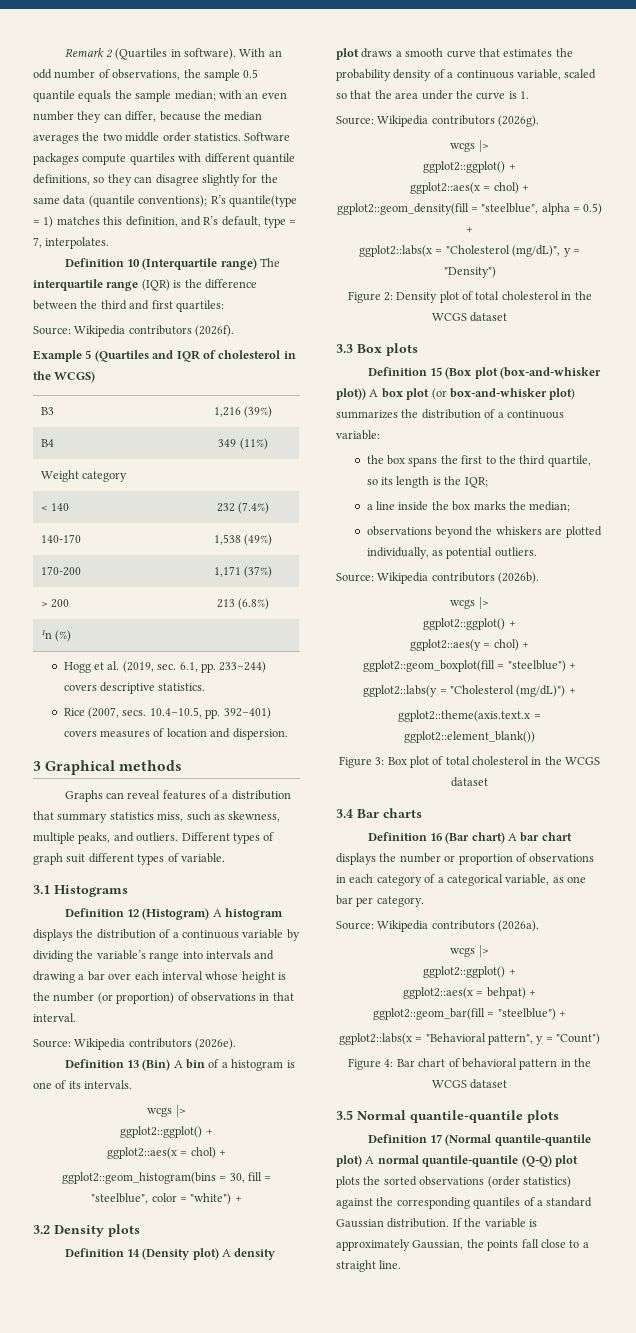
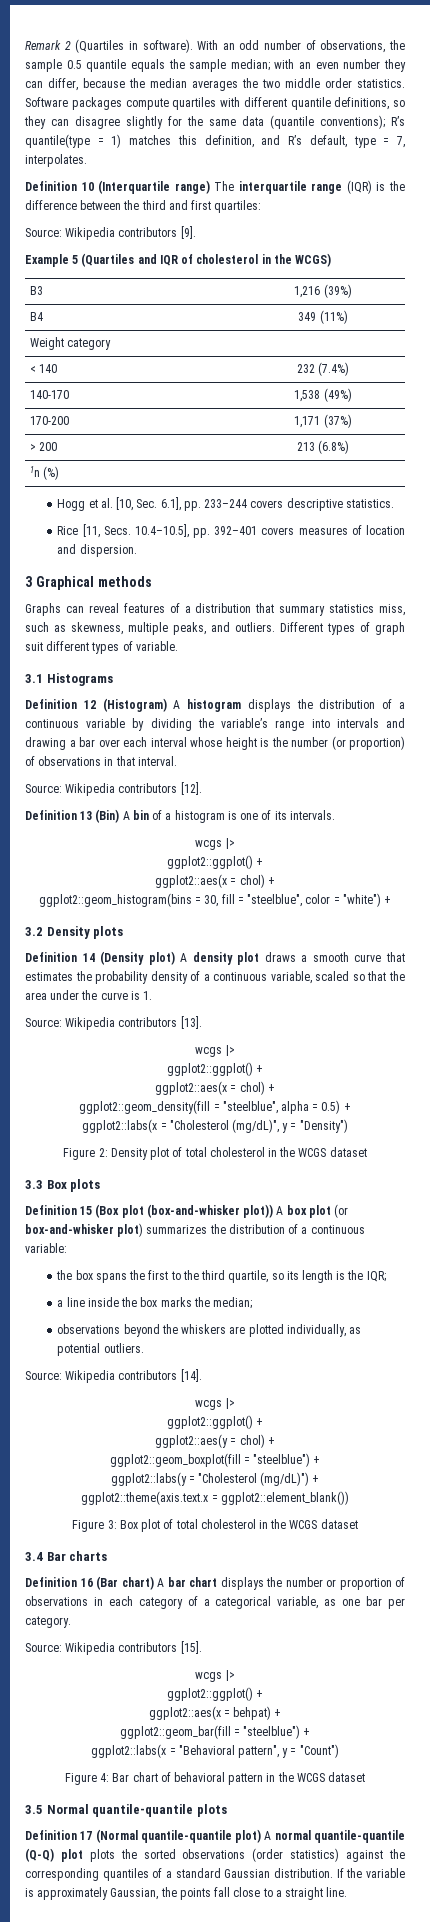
- Source: Wikipedia contributors (2026f).
+ Source: Wikipedia contributors [9].
- Hogg et al. (2019, sec. 6.1, pp. 233–244) covers descriptive statistics.
+ Hogg et al. [10, Sec. 6.1], pp. 233–244 covers descriptive statistics.
- Rice (2007, secs. 10.4–10.5, pp. 392–401) covers measures of location and dispersion.
+ Rice [11, Secs. 10.4–10.5], pp. 392–401 covers measures of location and dispersion.
- Source: Wikipedia contributors (2026e).
+ Source: Wikipedia contributors [12].
- Source: Wikipedia contributors (2026g).
+ Source: Wikipedia contributors [13].
- Source: Wikipedia contributors (2026b).
+ Source: Wikipedia contributors [14].
- Source: Wikipedia contributors (2026a).
+ Source: Wikipedia contributors [15].

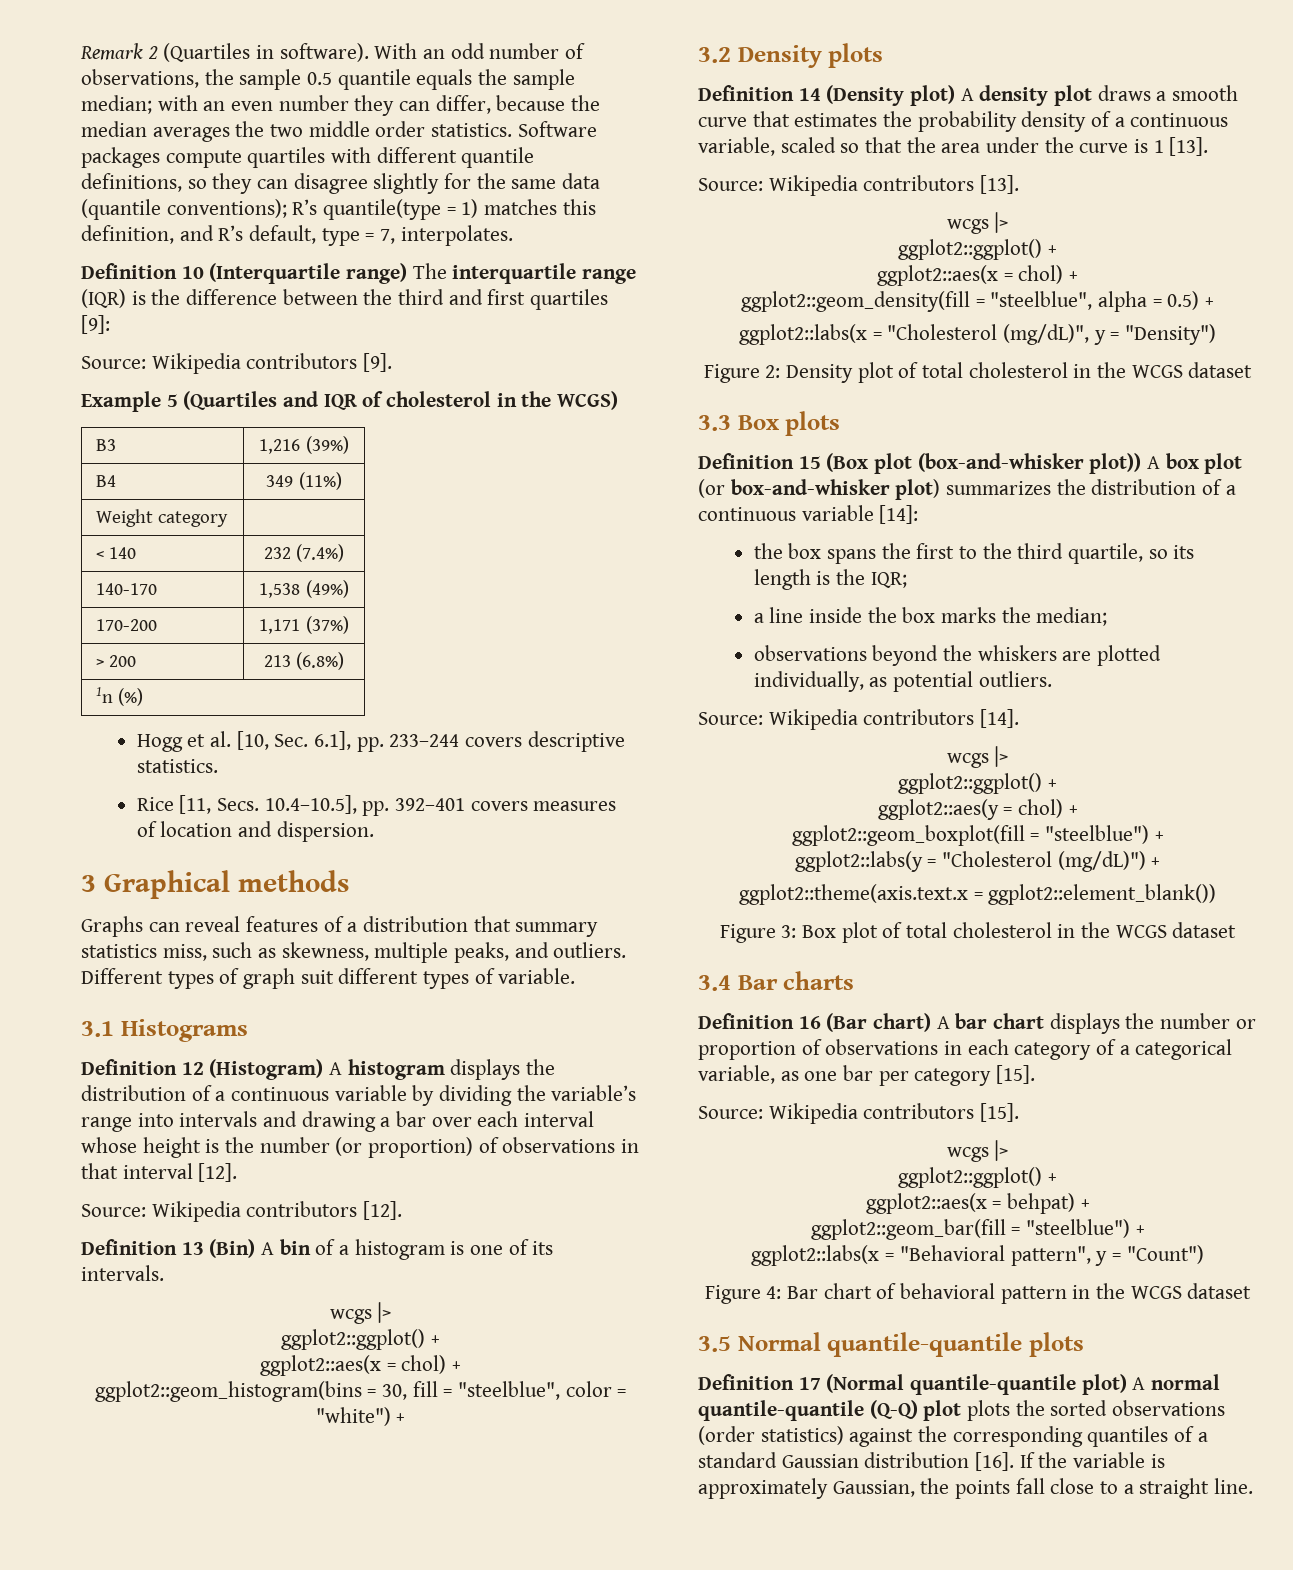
- Definition 10 (Interquartile range) The interquartile range (IQR) is the difference between the third and first quartiles:
+ Definition 10 (Interquartile range) The interquartile range (IQR) is the difference between the third and first quartiles [9]:
- Definition 12 (Histogram) A histogram displays the distribution of a continuous variable by dividing the variable’s range into intervals and drawing a bar over each interval whose height is the number (or proportion) of observations in that interval.
+ Definition 12 (Histogram) A histogram displays the distribution of a continuous variable by dividing the variable’s range into intervals and drawing a bar over each interval whose height is the number (or proportion) of observations in that interval [12].
- Definition 14 (Density plot) A density plot draws a smooth curve that estimates the probability density of a continuous variable, scaled so that the area under the curve is 1.
+ Definition 14 (Density plot) A density plot draws a smooth curve that estimates the probability density of a continuous variable, scaled so that the area under the curve is 1 [13].
- Definition 15 (Box plot (box-and-whisker plot)) A box plot (or box-and-whisker plot) summarizes the distribution of a continuous variable:
+ Definition 15 (Box plot (box-and-whisker plot)) A box plot (or box-and-whisker plot) summarizes the distribution of a continuous variable [14]:
- Definition 16 (Bar chart) A bar chart displays the number or proportion of observations in each category of a categorical variable, as one bar per category.
+ Definition 16 (Bar chart) A bar chart displays the number or proportion of observations in each category of a categorical variable, as one bar per category [15].
- Definition 17 (Normal quantile-quantile plot) A normal quantile-quantile (Q-Q) plot plots the sorted observations (order statistics) against the corresponding quantiles of a standard Gaussian distribution.
+ Definition 17 (Normal quantile-quantile plot) A normal quantile-quantile (Q-Q) plot plots the sorted observations (order statistics) against the corresponding quantiles of a standard Gaussian distribution [16].

